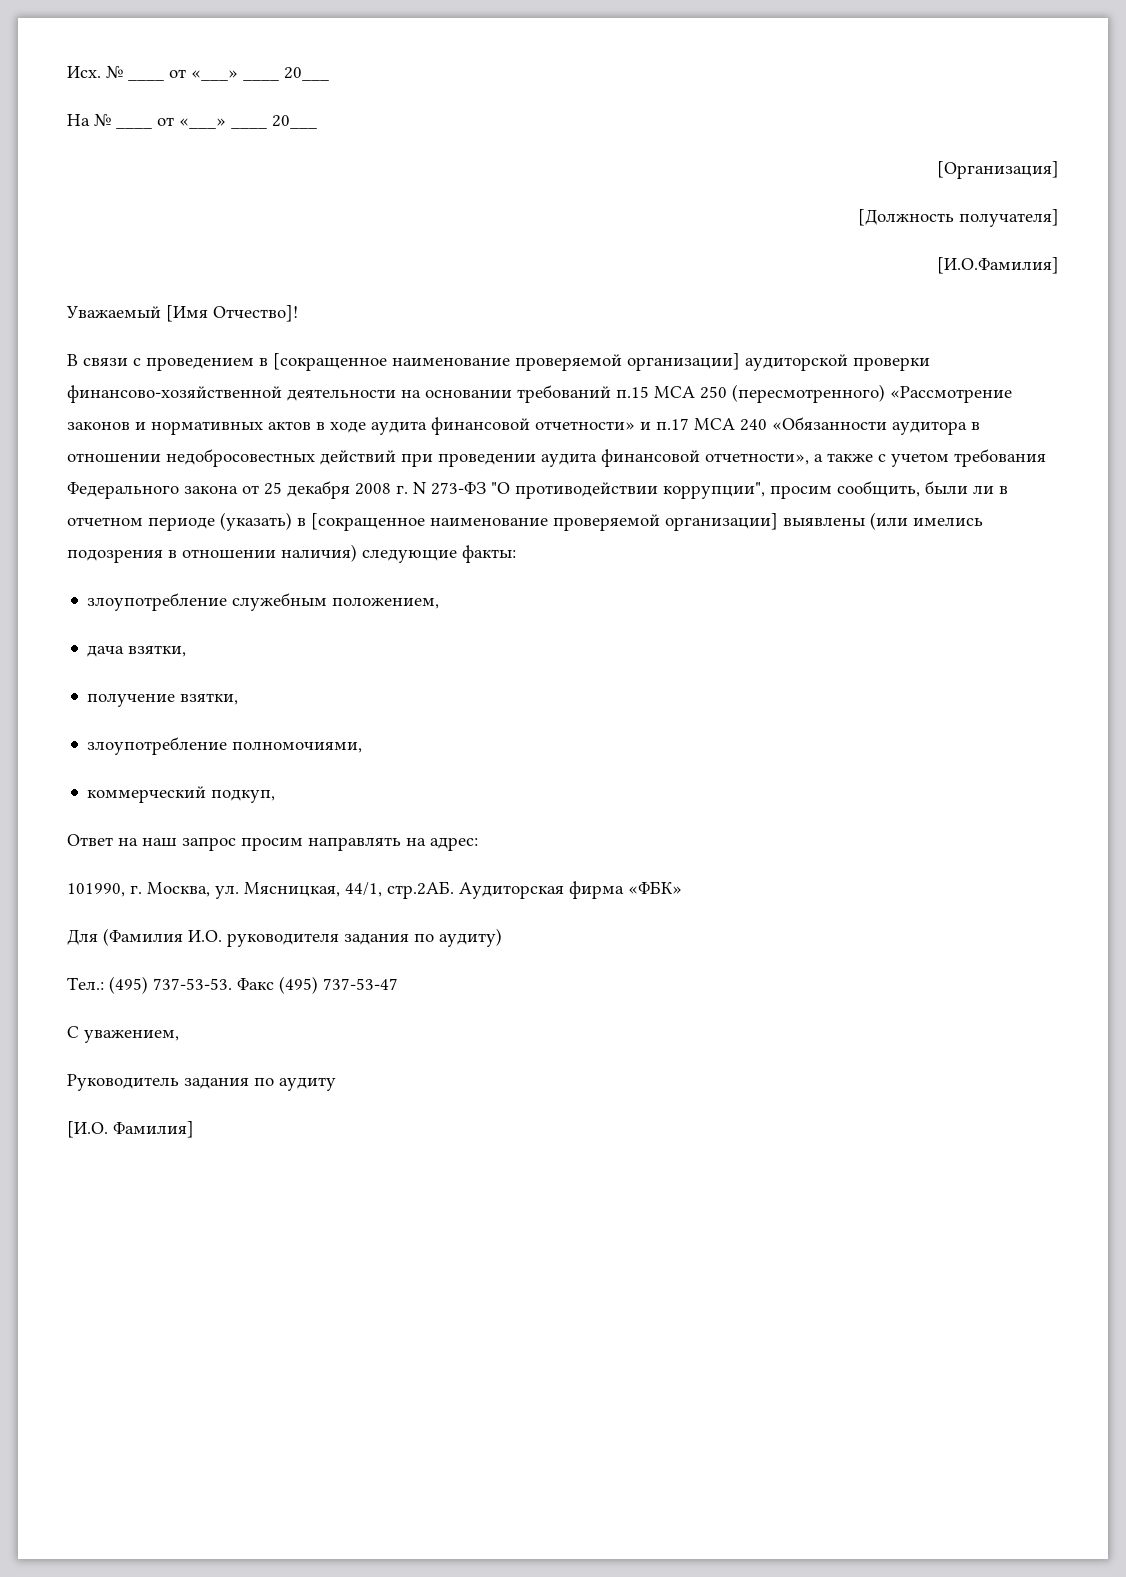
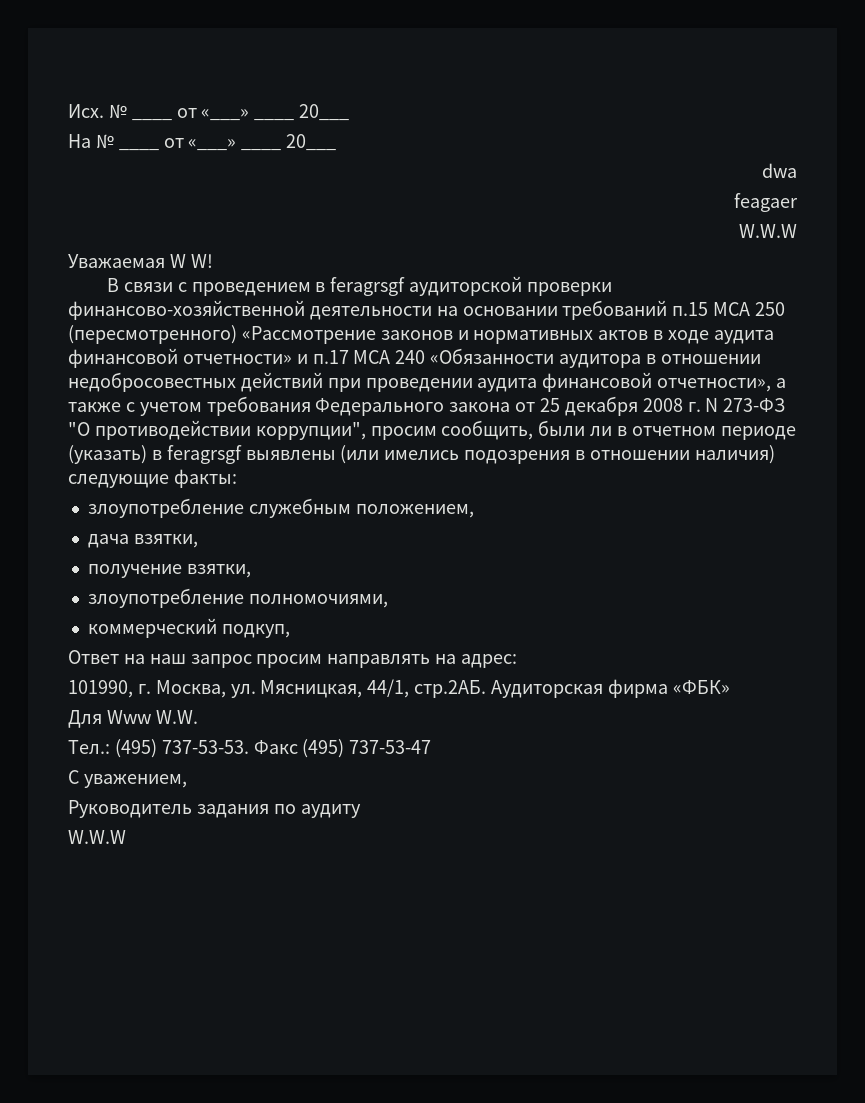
- [Организация]
- [Должность получателя]
- [И.О.Фамилия]
- Уважаемый [Имя Отчество]!
+ dwa
+ feagaer
+ W.W.W
+ Уважаемая W W!
- В связи с проведением в [сокращенное наименование проверяемой организации] аудиторской проверки финансово-хозяйственной деятельности на основании требований п.15 МСА 250 (пересмотренного) «Рассмотрение законов и нормативных актов в ходе аудита финансовой отчетности» и п.17 МСА 240 «Обязанности аудитора в отношении недобросовестных действий при проведении аудита финансовой отчетности», а также с учетом требования Федерального закона от 25 декабря 2008 г. N 273-ФЗ "О противодействии коррупции", просим сообщить, были ли в отчетном периоде (указать) в [сокращенное наименование проверяемой организации] выявлены (или имелись подозрения в отношении наличия) следующие факты:
+ В связи с проведением в feragrsgf аудиторской проверки финансово-хозяйственной деятельности на основании требований п.15 МСА 250 (пересмотренного) «Рассмотрение законов и нормативных актов в ходе аудита финансовой отчетности» и п.17 МСА 240 «Обязанности аудитора в отношении недобросовестных действий при проведении аудита финансовой отчетности», а также с учетом требования Федерального закона от 25 декабря 2008 г. N 273-ФЗ "О противодействии коррупции", просим сообщить, были ли в отчетном периоде (указать) в feragrsgf выявлены (или имелись подозрения в отношении наличия) следующие факты:
- Для (Фамилия И.О. руководителя задания по аудиту)
+ Для Www W.W.
  Руководитель задания по аудиту
- [И.О. Фамилия]
+ W.W.W

